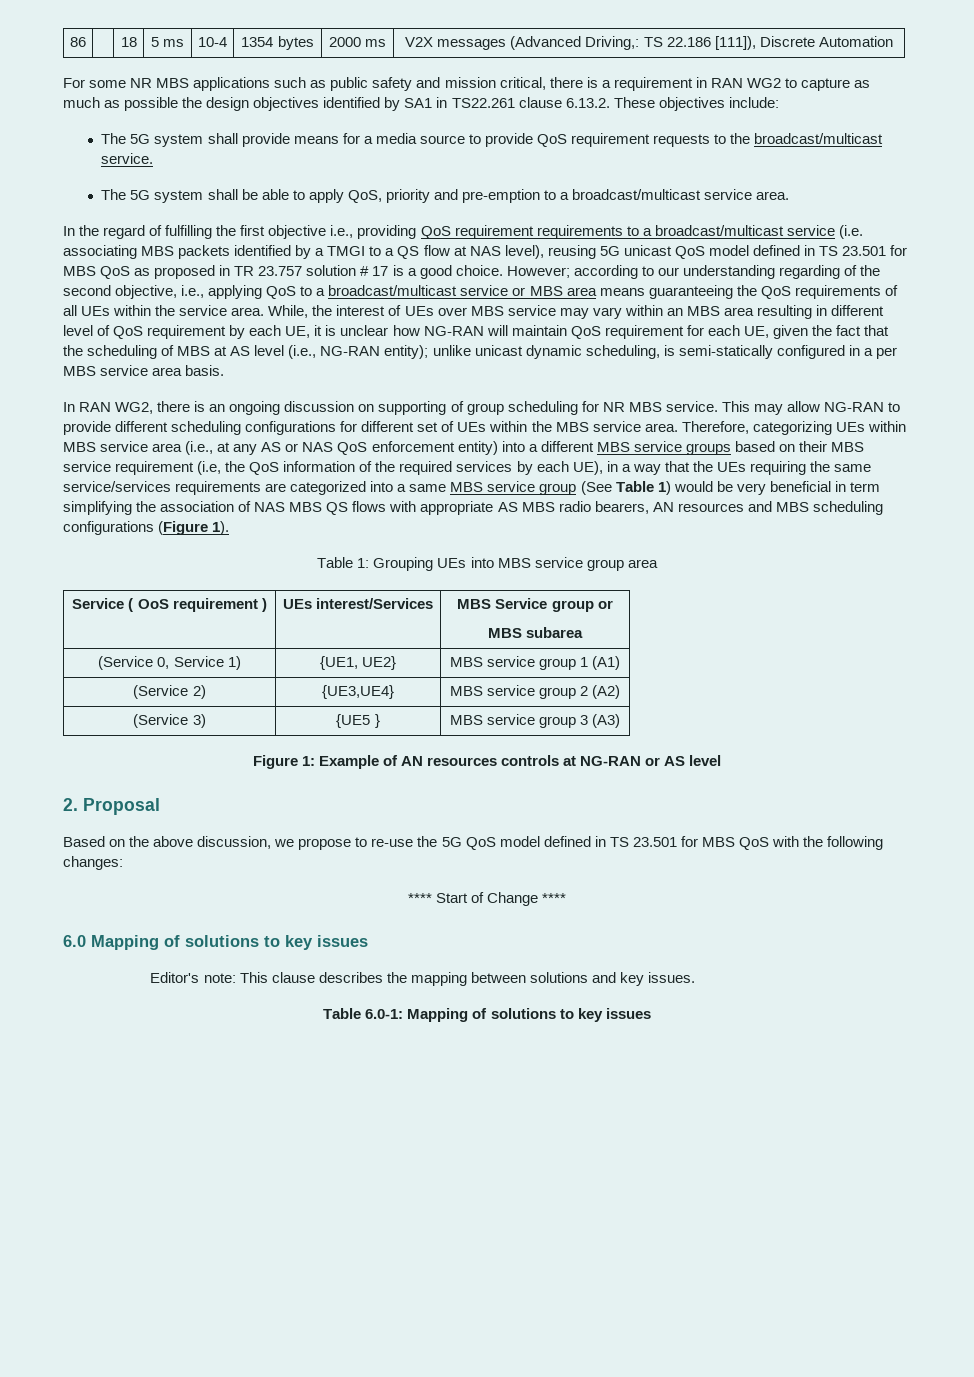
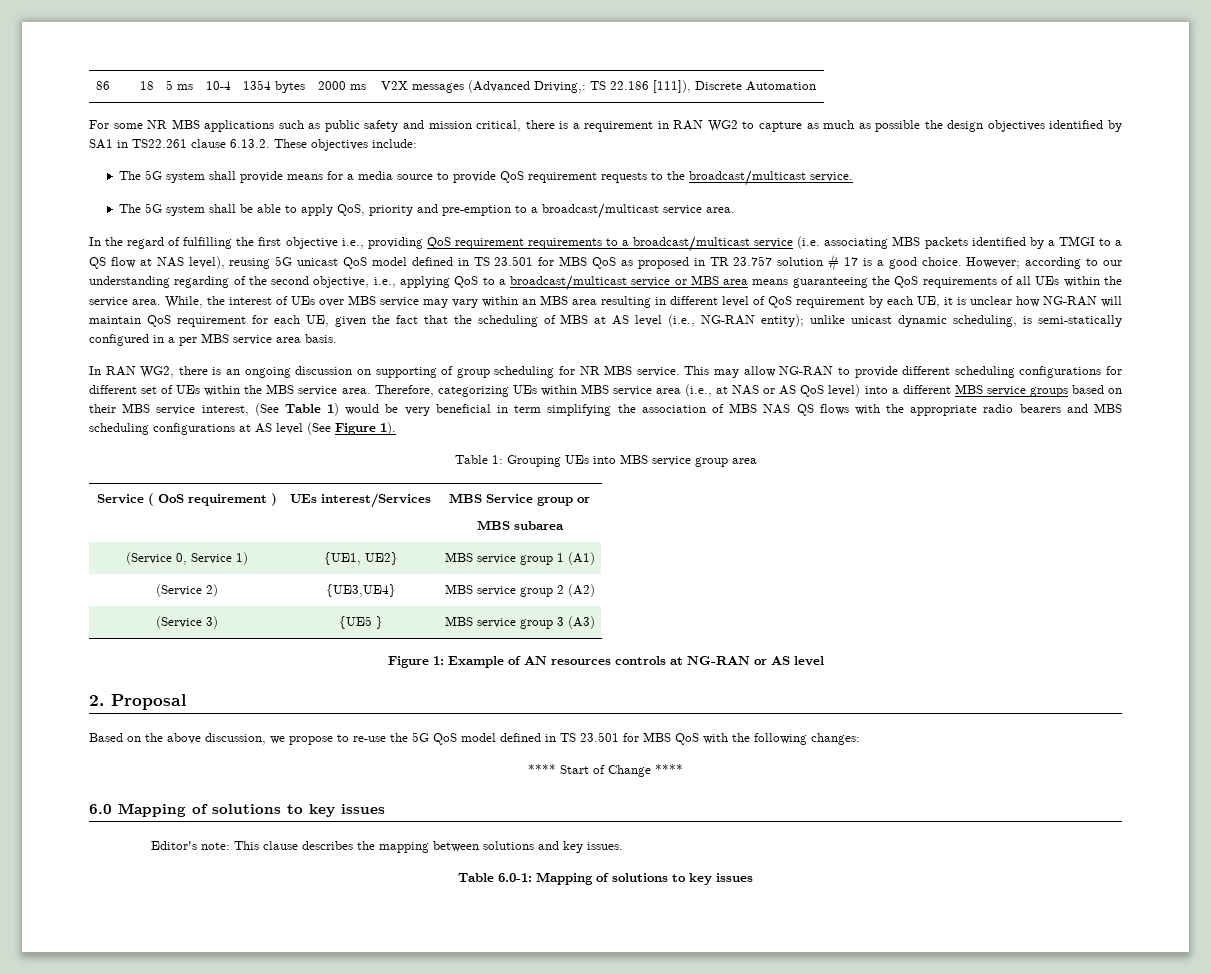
- Therefore, categorizing UEs within MBS service area (i.e., at any AS or NAS QoS enforcement entity) into a different MBS service groups based on their MBS service requirement (i.e, the QoS information of the required services by each UE), in a way that the UEs requiring the same service/services requirements are categorized into a same MBS service group (See Table 1) would be very beneficial in term simplifying the association of NAS MBS QS flows with appropriate AS MBS radio bearers, AN resources and MBS scheduling configurations (Figure 1).
+ Therefore, categorizing UEs within MBS service area (i.e., at NAS or AS QoS level) into a different MBS service groups based on their MBS service interest, (See Table 1) would be very beneficial in term simplifying the association of MBS NAS QS flows with the appropriate radio bearers and MBS scheduling configurations at AS level (See Figure 1).

